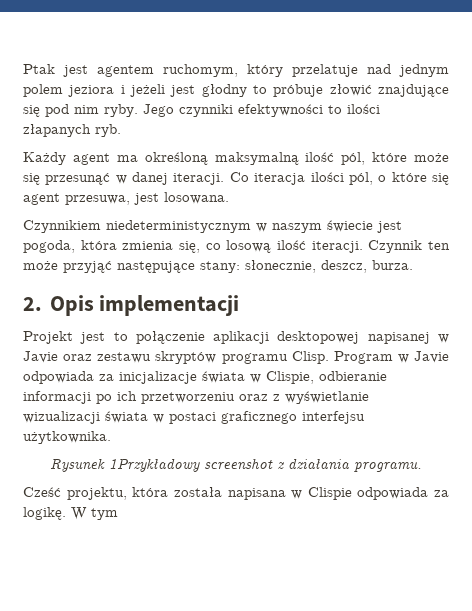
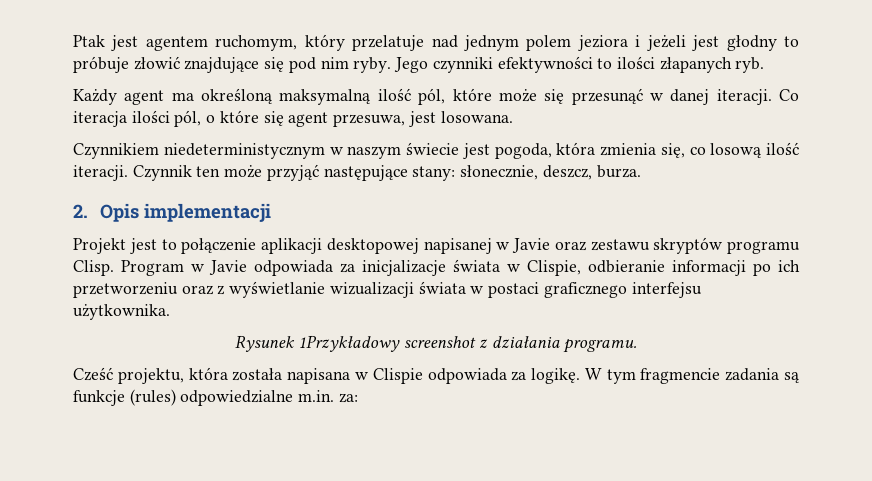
- W tym
+ W tym fragmencie zadania są funkcje (rules) odpowiedzialne m.in. za:

